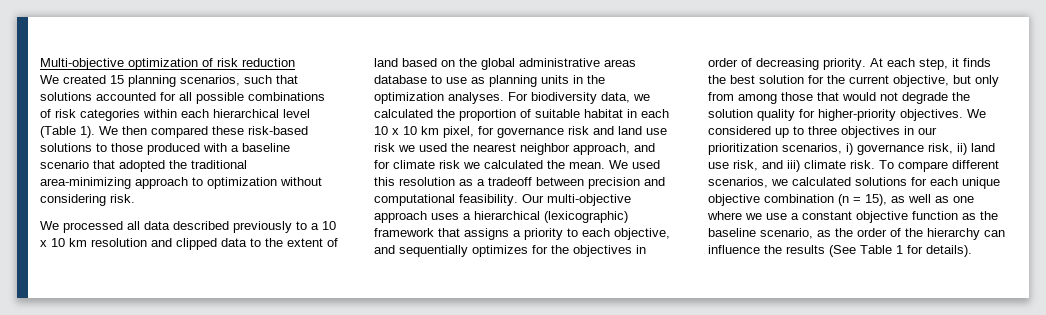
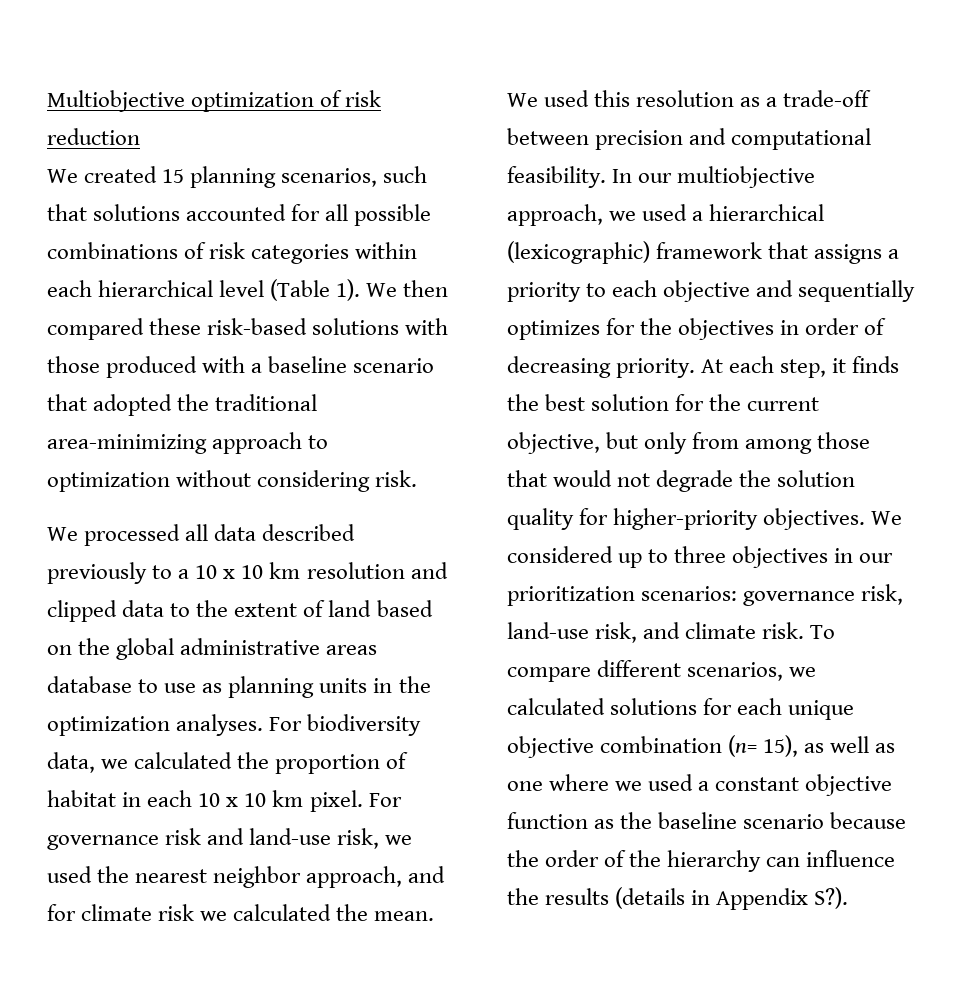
- Multi-objective optimization of risk reduction
+ Multiobjective optimization of risk reduction
- We then compared these risk-based solutions to those produced with a baseline scenario that adopted the traditional area-minimizing approach to optimization without considering risk.
+ We then compared these risk-based solutions with those produced with a baseline scenario that adopted the traditional area-minimizing approach to optimization without considering risk.
- For biodiversity data, we calculated the proportion of suitable habitat in each 10 x 10 km pixel, for governance risk and land use risk we used the nearest neighbor approach, and for climate risk we calculated the mean.
+ For biodiversity data, we calculated the proportion of habitat in each 10 x 10 km pixel. For governance risk and land-use risk, we used the nearest neighbor approach, and for climate risk we calculated the mean.
- We used this resolution as a tradeoff between precision and computational feasibility.
+ We used this resolution as a trade-off between precision and computational feasibility.
- Our multi-objective approach uses a hierarchical (lexicographic) framework that assigns a priority to each objective, and sequentially optimizes for the objectives in order of decreasing priority.
+ In our multiobjective approach, we used a hierarchical (lexicographic) framework that assigns a priority to each objective and sequentially optimizes for the objectives in order of decreasing priority.
- We considered up to three objectives in our prioritization scenarios, i) governance risk, ii) land use risk, and iii) climate risk.
+ We considered up to three objectives in our prioritization scenarios: governance risk, land-use risk, and climate risk.
- To compare different scenarios, we calculated solutions for each unique objective combination (n = 15), as well as one where we use a constant objective function as the baseline scenario, as the order of the hierarchy can influence the results (See Table 1 for details).
+ To compare different scenarios, we calculated solutions for each unique objective combination (n= 15), as well as one where we used a constant objective function as the baseline scenario because the order of the hierarchy can influence the results (details in Appendix S?).

